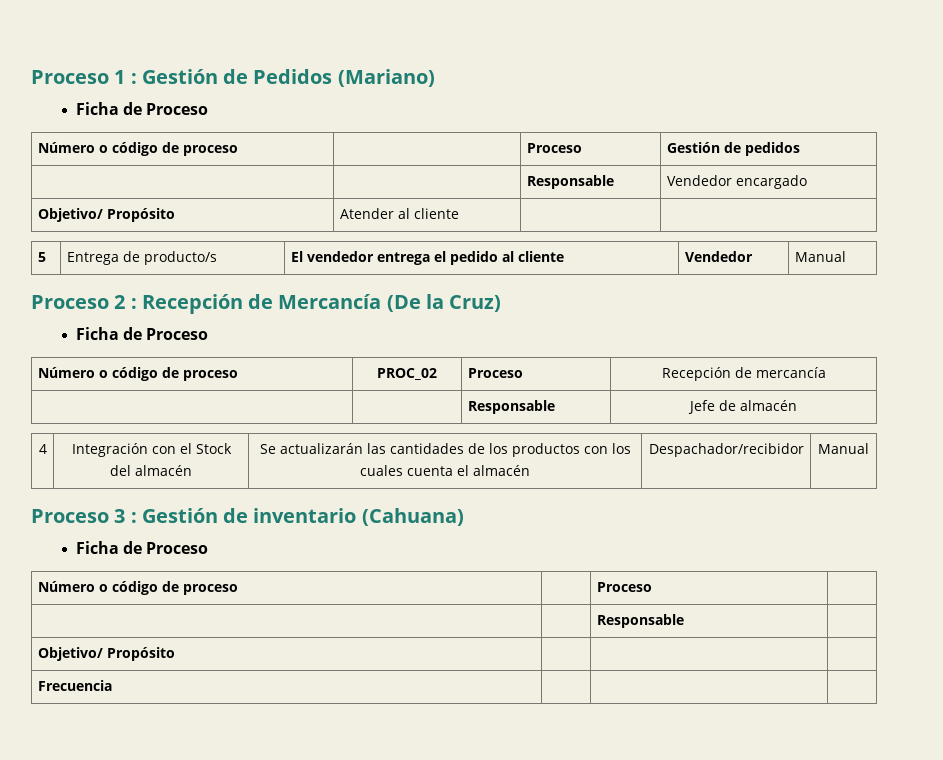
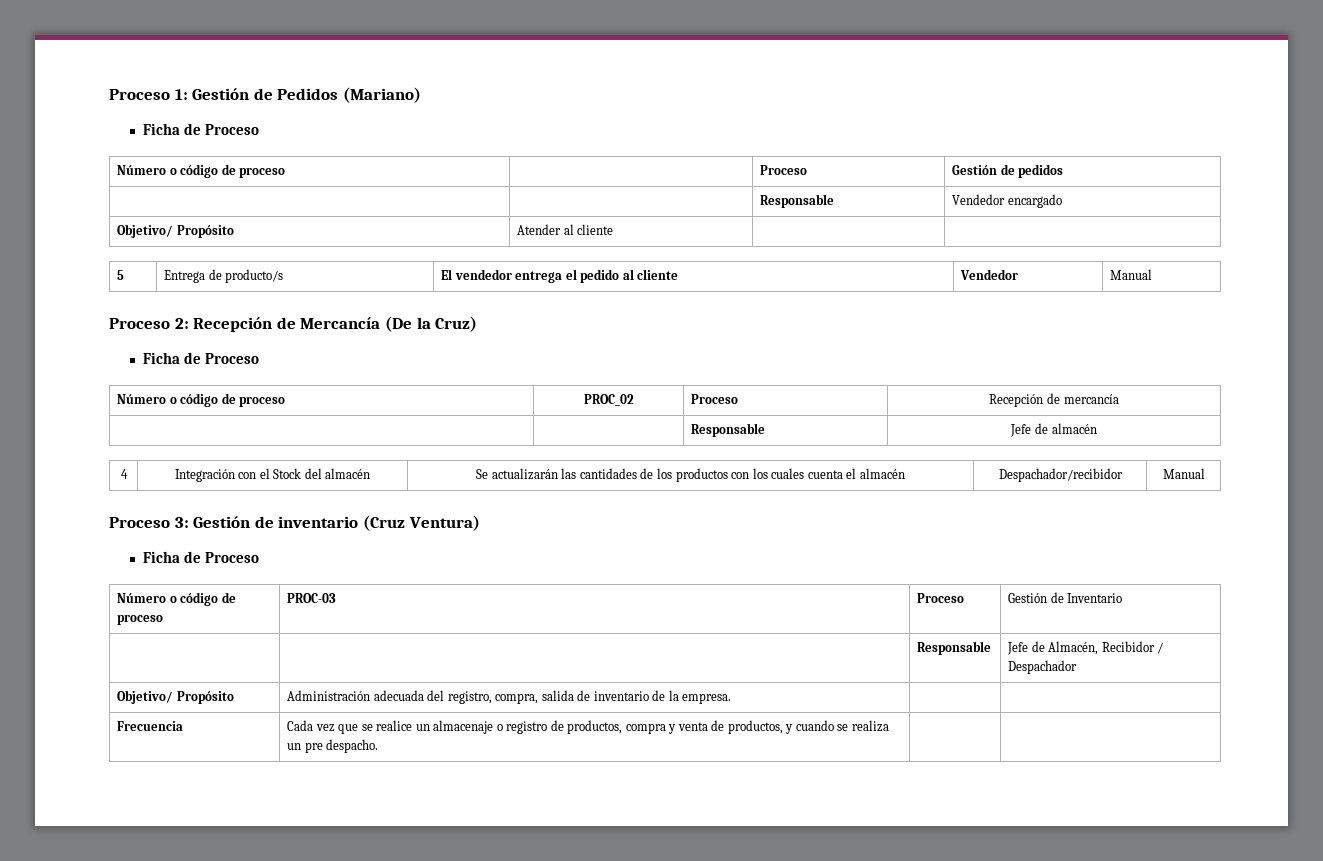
- Proceso 1 : Gestión de Pedidos (Mariano)
+ Proceso 1: Gestión de Pedidos (Mariano)
- Proceso 2 : Recepción de Mercancía (De la Cruz)
+ Proceso 2: Recepción de Mercancía (De la Cruz)
- Proceso 3 : Gestión de inventario (Cahuana)
+ Proceso 3: Gestión de inventario (Cruz Ventura)
  Ficha de Proceso
- Número o código de proceso | | Proceso |
- | | Responsable |
- Objetivo/ Propósito | | |
- Frecuencia | | |
+ Número o código de proceso | PROC-03 | Proceso | Gestión de Inventario
+ | | Responsable | Jefe de Almacén, Recibidor / Despachador
+ Objetivo/ Propósito | Administración adecuada del registro, compra, salida de inventario de la empresa. | |
+ Frecuencia | Cada vez que se realice un almacenaje o registro de productos, compra y venta de productos, y cuando se realiza un pre despacho. | |

